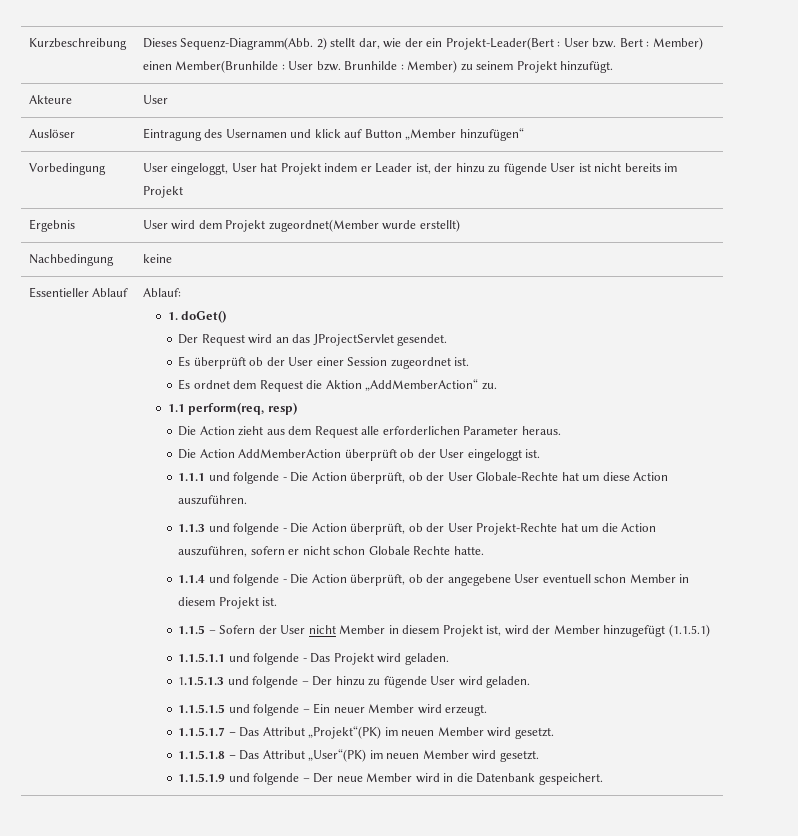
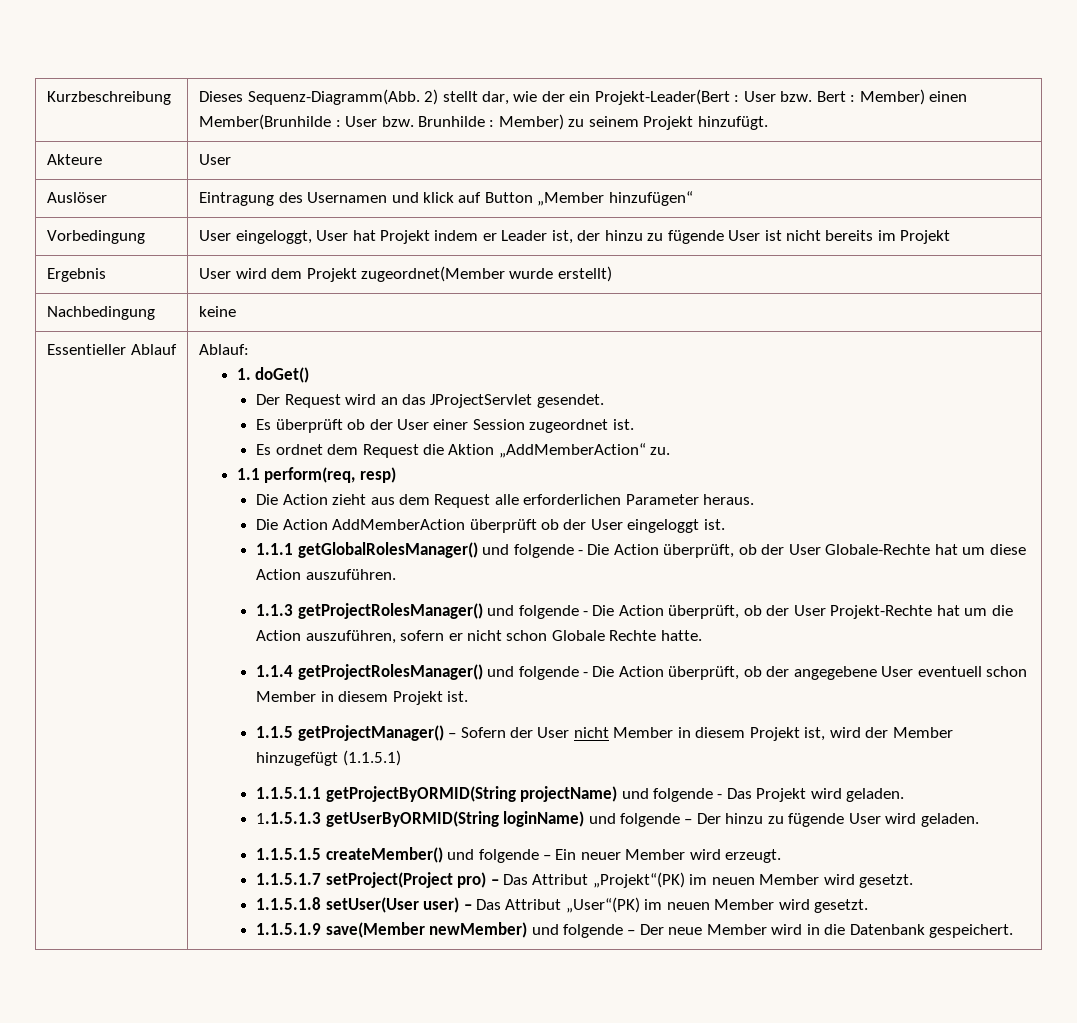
- 1.1.1 und folgende - Die Action überprüft, ob der User Globale-Rechte hat um diese Action auszuführen.
+ 1.1.1 getGlobalRolesManager() und folgende - Die Action überprüft, ob der User Globale-Rechte hat um diese Action auszuführen.
- 1.1.3 und folgende - Die Action überprüft, ob der User Projekt-Rechte hat um die Action auszuführen, sofern er nicht schon Globale Rechte hatte.
+ 1.1.3 getProjectRolesManager() und folgende - Die Action überprüft, ob der User Projekt-Rechte hat um die Action auszuführen, sofern er nicht schon Globale Rechte hatte.
- 1.1.4 und folgende - Die Action überprüft, ob der angegebene User eventuell schon Member in diesem Projekt ist.
+ 1.1.4 getProjectRolesManager() und folgende - Die Action überprüft, ob der angegebene User eventuell schon Member in diesem Projekt ist.
- 1.1.5 – Sofern der User nicht Member in diesem Projekt ist, wird der Member hinzugefügt (1.1.5.1)
+ 1.1.5 getProjectManager() – Sofern der User nicht Member in diesem Projekt ist, wird der Member hinzugefügt (1.1.5.1)
- 1.1.5.1.1 und folgende - Das Projekt wird geladen.
+ 1.1.5.1.1 getProjectByORMID(String projectName) und folgende - Das Projekt wird geladen.
- 1.1.5.1.3 und folgende – Der hinzu zu fügende User wird geladen.
+ 1.1.5.1.3 getUserByORMID(String loginName) und folgende – Der hinzu zu fügende User wird geladen.
- 1.1.5.1.5 und folgende – Ein neuer Member wird erzeugt.
+ 1.1.5.1.5 createMember() und folgende – Ein neuer Member wird erzeugt.
- 1.1.5.1.7 – Das Attribut „Projekt“(PK) im neuen Member wird gesetzt.
+ 1.1.5.1.7 setProject(Project pro) – Das Attribut „Projekt“(PK) im neuen Member wird gesetzt.
- 1.1.5.1.8 – Das Attribut „User“(PK) im neuen Member wird gesetzt.
+ 1.1.5.1.8 setUser(User user) – Das Attribut „User“(PK) im neuen Member wird gesetzt.
- 1.1.5.1.9 und folgende – Der neue Member wird in die Datenbank gespeichert.
+ 1.1.5.1.9 save(Member newMember) und folgende – Der neue Member wird in die Datenbank gespeichert.

